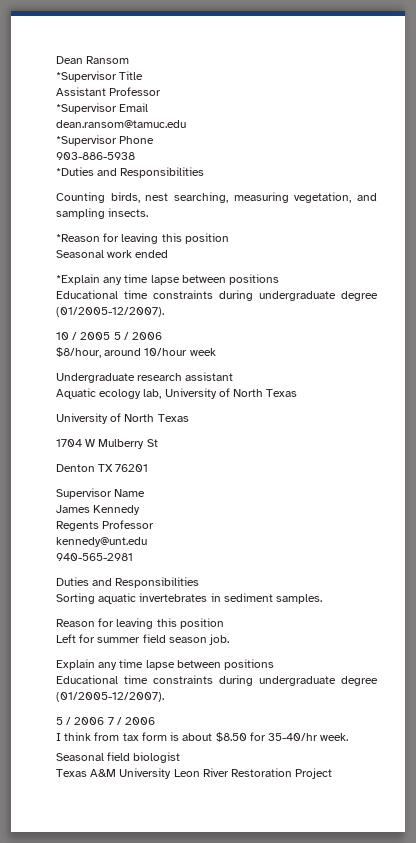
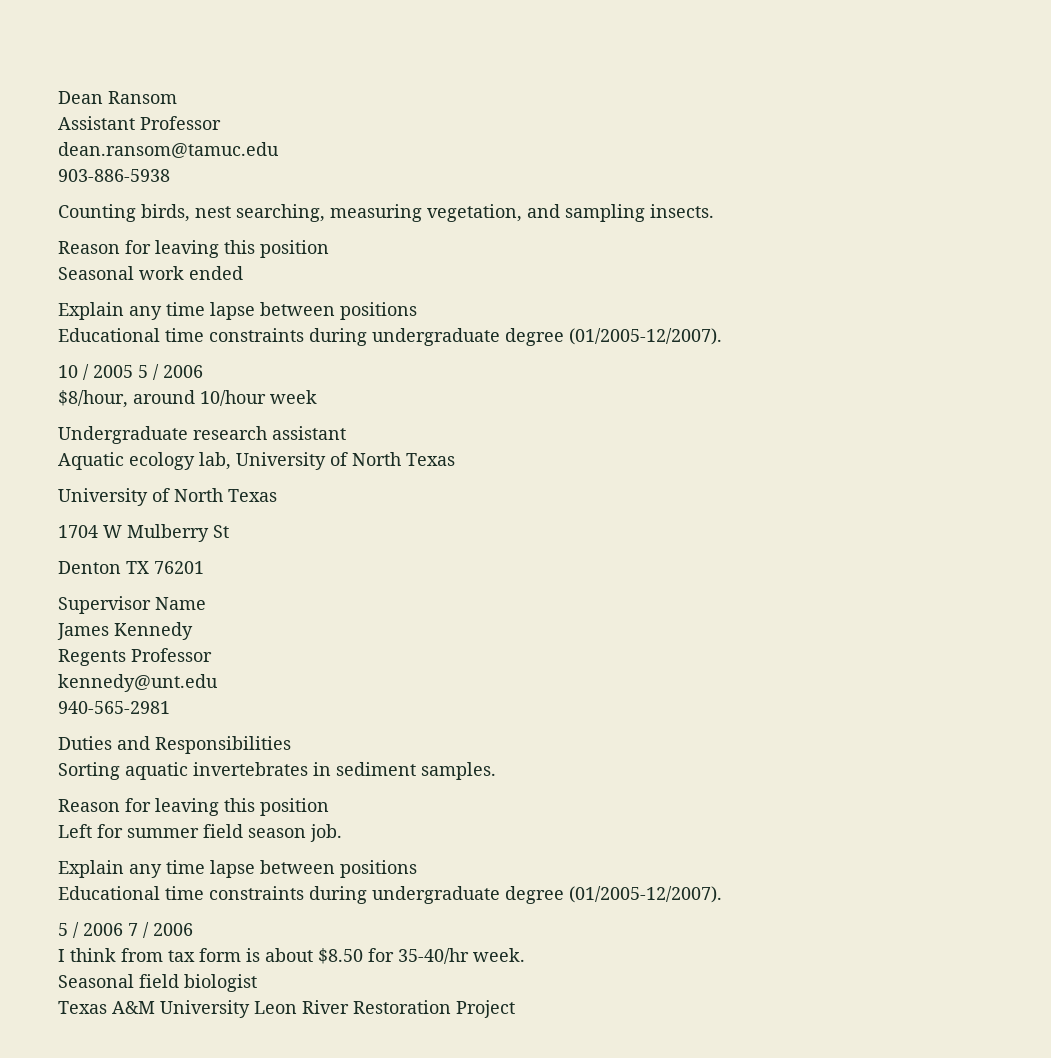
- *Supervisor Title
- *Supervisor Email
- *Supervisor Phone
- *Duties and Responsibilities
  Counting birds, nest searching, measuring vegetation, and sampling insects.
- *Reason for leaving this position
+ Reason for leaving this position
  Seasonal work ended
- *Explain any time lapse between positions
+ Explain any time lapse between positions

